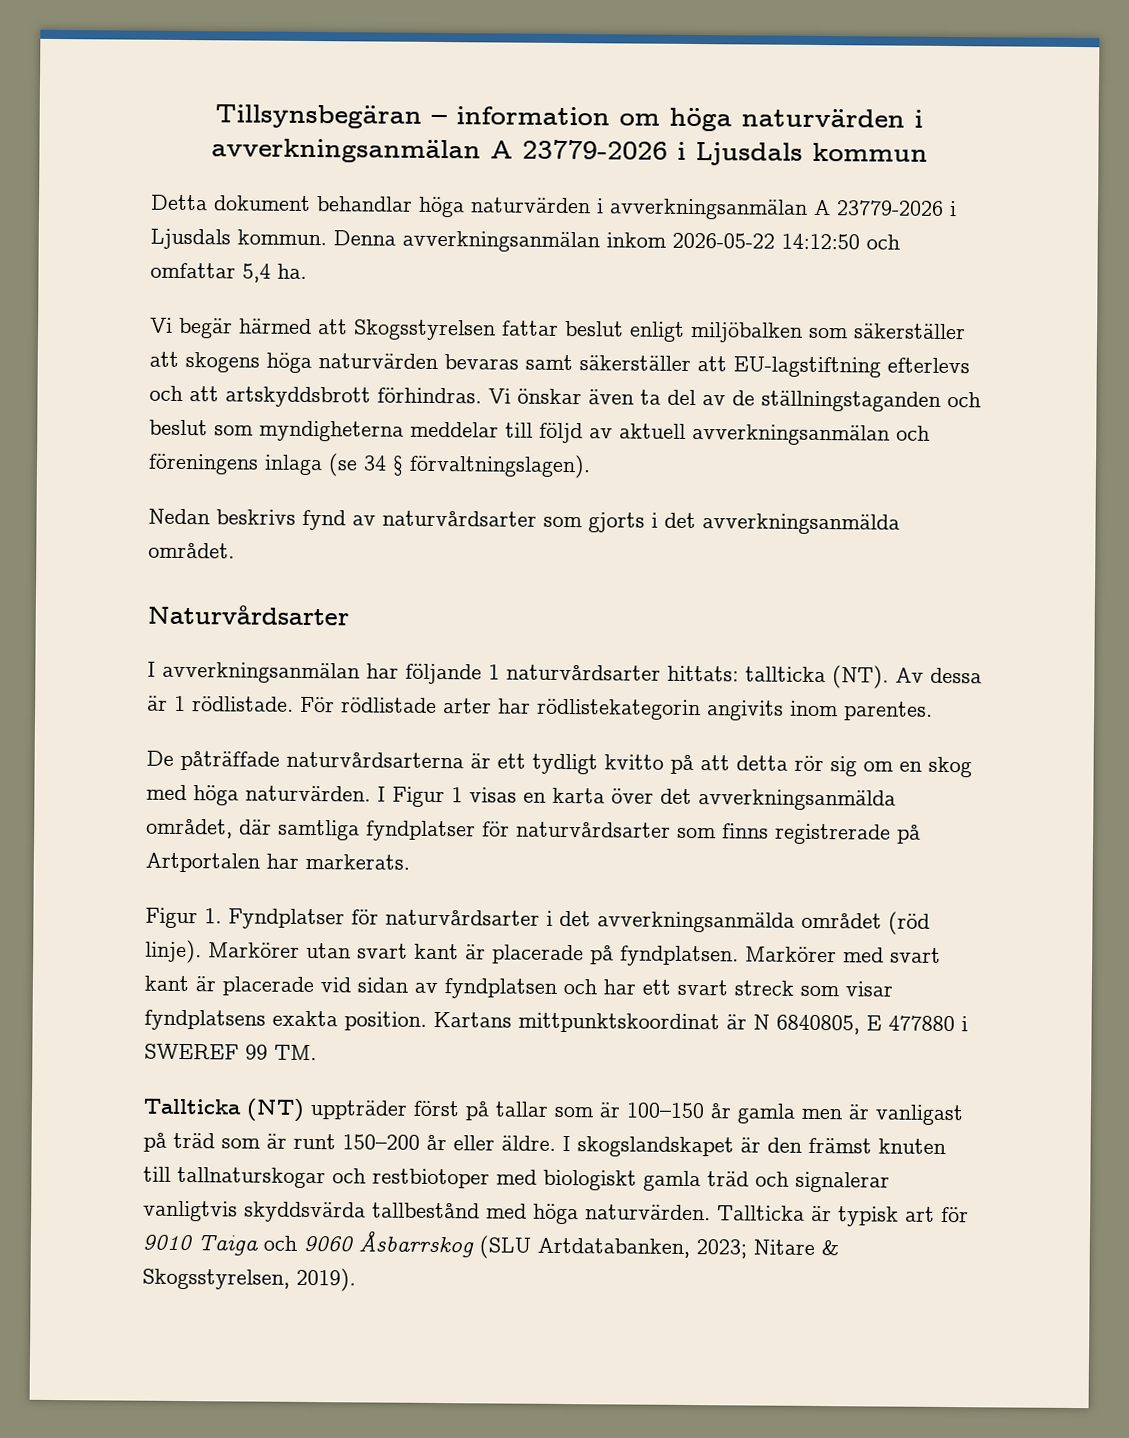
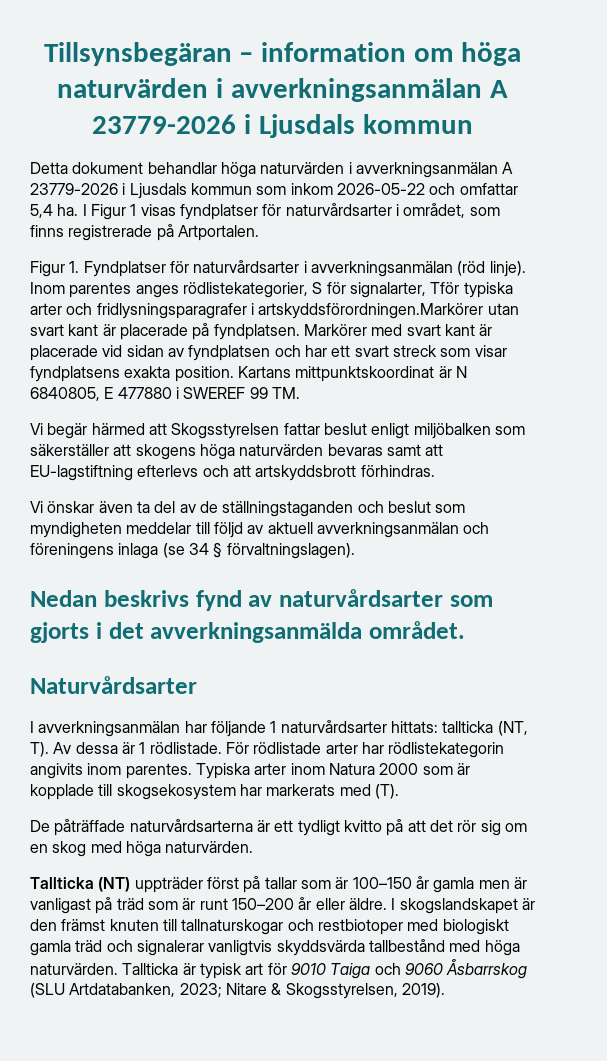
- Detta dokument behandlar höga naturvärden i avverkningsanmälan A 23779-2026 i Ljusdals kommun. Denna avverkningsanmälan inkom 2026-05-22 14:12:50 och omfattar 5,4 ha.
- Vi begär härmed att Skogsstyrelsen fattar beslut enligt miljöbalken som säkerställer att skogens höga naturvärden bevaras samt säkerställer att EU-lagstiftning efterlevs och att artskyddsbrott förhindras. Vi önskar även ta del av de ställningstaganden och beslut som myndigheterna meddelar till följd av aktuell avverkningsanmälan och föreningens inlaga (se 34 § förvaltningslagen).
- Nedan beskrivs fynd av naturvårdsarter som gjorts i det avverkningsanmälda området.
- Naturvårdsarter
- I avverkningsanmälan har följande 1 naturvårdsarter hittats: tallticka (NT). Av dessa är 1 rödlistade. För rödlistade arter har rödlistekategorin angivits inom parentes.
- De påträffade naturvårdsarterna är ett tydligt kvitto på att detta rör sig om en skog med höga naturvärden. I Figur 1 visas en karta över det avverkningsanmälda området, där samtliga fyndplatser för naturvårdsarter som finns registrerade på Artportalen har markerats.
+ Detta dokument behandlar höga naturvärden i avverkningsanmälan A 23779-2026 i Ljusdals kommun som inkom 2026-05-22 och omfattar 5,4 ha. I Figur 1 visas fyndplatser för naturvårdsarter i området, som finns registrerade på Artportalen.
- Figur 1. Fyndplatser för naturvårdsarter i det avverkningsanmälda området (röd linje). Markörer utan svart kant är placerade på fyndplatsen.
+ Figur 1. Fyndplatser för naturvårdsarter i avverkningsanmälan (röd linje). Inom parentes anges rödlistekategorier, S för signalarter, Tför typiska arter och fridlysningsparagrafer i artskyddsförordningen.Markörer utan svart kant är placerade på fyndplatsen.
+ Vi begär härmed att Skogsstyrelsen fattar beslut enligt miljöbalken som säkerställer att skogens höga naturvärden bevaras samt att EU-lagstiftning efterlevs och att artskyddsbrott förhindras.
+ Vi önskar även ta del av de ställningstaganden och beslut som myndigheten meddelar till följd av aktuell avverkningsanmälan och föreningens inlaga (se 34 § förvaltningslagen).
+ Nedan beskrivs fynd av naturvårdsarter som gjorts i det avverkningsanmälda området.
+ Naturvårdsarter
+ I avverkningsanmälan har följande 1 naturvårdsarter hittats: tallticka (NT, T). Av dessa är 1 rödlistade. För rödlistade arter har rödlistekategorin angivits inom parentes. Typiska arter inom Natura 2000 som är kopplade till skogsekosystem har markerats med (T).
+ De påträffade naturvårdsarterna är ett tydligt kvitto på att det rör sig om en skog med höga naturvärden.

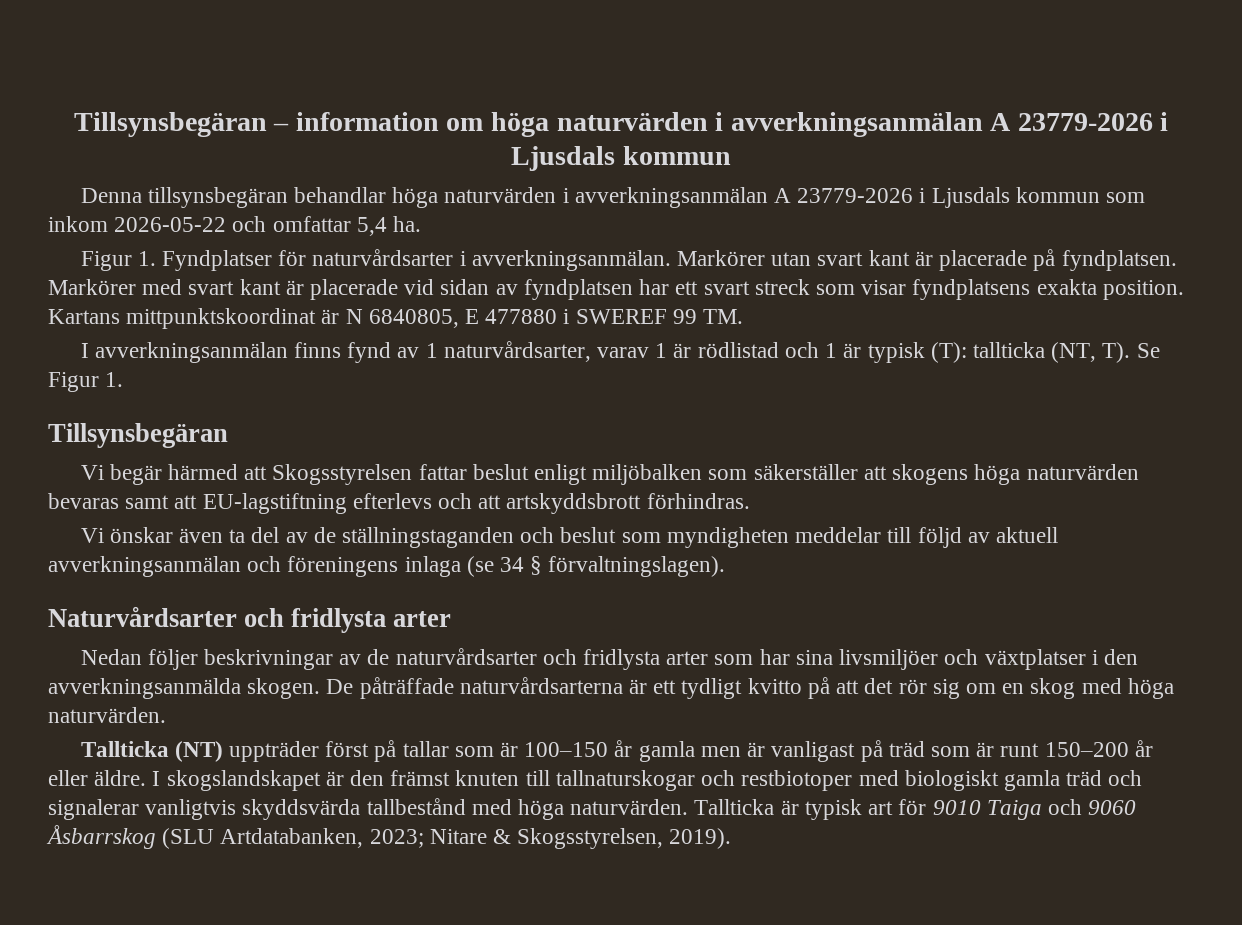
- Detta dokument behandlar höga naturvärden i avverkningsanmälan A 23779-2026 i Ljusdals kommun som inkom 2026-05-22 och omfattar 5,4 ha. I Figur 1 visas fyndplatser för naturvårdsarter i området, som finns registrerade på Artportalen.
+ Denna tillsynsbegäran behandlar höga naturvärden i avverkningsanmälan A 23779-2026 i Ljusdals kommun som inkom 2026-05-22 och omfattar 5,4 ha.
- Figur 1. Fyndplatser för naturvårdsarter i avverkningsanmälan (röd linje). Inom parentes anges rödlistekategorier, S för signalarter, Tför typiska arter och fridlysningsparagrafer i artskyddsförordningen.Markörer utan svart kant är placerade på fyndplatsen.
+ Figur 1. Fyndplatser för naturvårdsarter i avverkningsanmälan. Markörer utan svart kant är placerade på fyndplatsen.
- Markörer med svart kant är placerade vid sidan av fyndplatsen och har ett svart streck som visar fyndplatsens exakta position.
+ Markörer med svart kant är placerade vid sidan av fyndplatsen har ett svart streck som visar fyndplatsens exakta position.
+ I avverkningsanmälan finns fynd av 1 naturvårdsarter, varav 1 är rödlistad och 1 är typisk (T): tallticka (NT, T). Se Figur 1.
+ Tillsynsbegäran
- Nedan beskrivs fynd av naturvårdsarter som gjorts i det avverkningsanmälda området.
- Naturvårdsarter
- I avverkningsanmälan har följande 1 naturvårdsarter hittats: tallticka (NT, T). Av dessa är 1 rödlistade. För rödlistade arter har rödlistekategorin angivits inom parentes. Typiska arter inom Natura 2000 som är kopplade till skogsekosystem har markerats med (T).
- De påträffade naturvårdsarterna är ett tydligt kvitto på att det rör sig om en skog med höga naturvärden.
+ Naturvårdsarter och fridlysta arter
+ Nedan följer beskrivningar av de naturvårdsarter och fridlysta arter som har sina livsmiljöer och växtplatser i den avverkningsanmälda skogen. De påträffade naturvårdsarterna är ett tydligt kvitto på att det rör sig om en skog med höga naturvärden.

